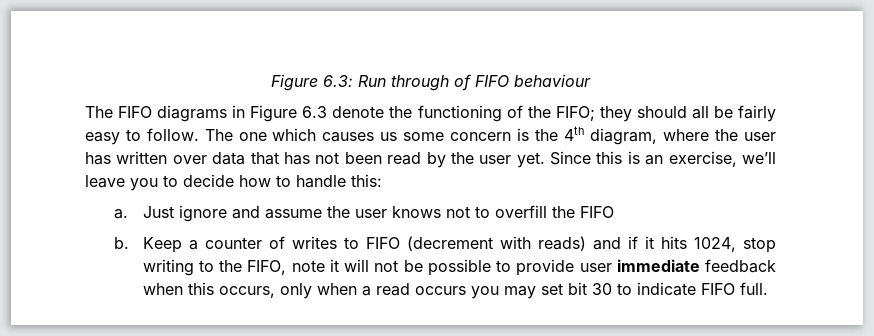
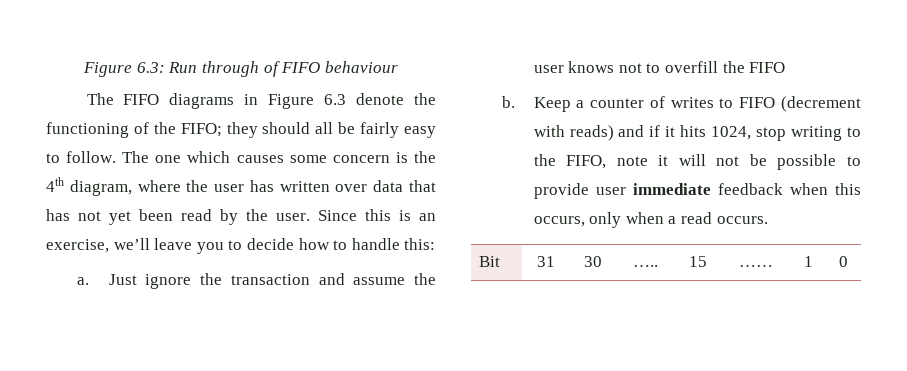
- The one which causes us some concern is the 4th diagram, where the user has written over data that has not been read by the user yet.
+ The one which causes some concern is the 4th diagram, where the user has written over data that has not yet been read by the user.
- Just ignore and assume the user knows not to overfill the FIFO
+ Just ignore the transaction and assume the user knows not to overfill the FIFO
- Keep a counter of writes to FIFO (decrement with reads) and if it hits 1024, stop writing to the FIFO, note it will not be possible to provide user immediate feedback when this occurs, only when a read occurs you may set bit 30 to indicate FIFO full.
+ Keep a counter of writes to FIFO (decrement with reads) and if it hits 1024, stop writing to the FIFO, note it will not be possible to provide user immediate feedback when this occurs, only when a read occurs.
+ Bit | 31 | 30 | ….. | 15 | …… | 1 | 0

